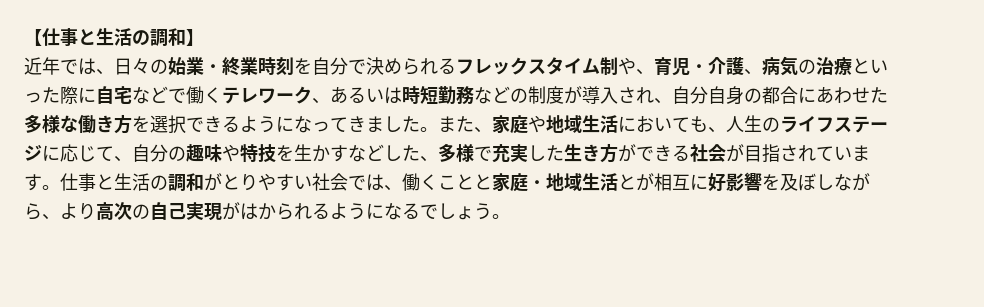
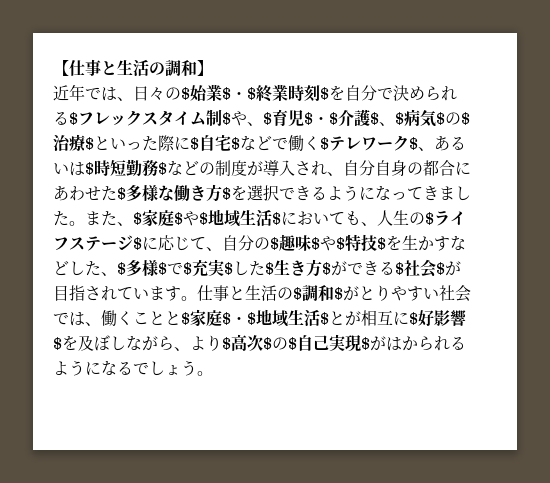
- 近年では、日々の始業・終業時刻を自分で決められるフレックスタイム制や、育児・介護、病気の治療といった際に自宅などで働くテレワーク、あるいは時短勤務などの制度が導入され、自分自身の都合にあわせた多様な働き方を選択できるようになってきました。
+ 近年では、日々の$始業$・$終業時刻$を自分で決められる$フレックスタイム制$や、$育児$・$介護$、$病気$の$治療$といった際に$自宅$などで働く$テレワーク$、あるいは$時短勤務$などの制度が導入され、自分自身の都合にあわせた$多様な働き方$を選択できるようになってきました。
- また、家庭や地域生活においても、人生のライフステージに応じて、自分の趣味や特技を生かすなどした、多様で充実した生き方ができる社会が目指されています。
+ また、$家庭$や$地域生活$においても、人生の$ライフステージ$に応じて、自分の$趣味$や$特技$を生かすなどした、$多様$で$充実$した$生き方$ができる$社会$が目指されています。
- 仕事と生活の調和がとりやすい社会では、働くことと家庭・地域生活とが相互に好影響を及ぼしながら、より高次の自己実現がはかられるようになるでしょう。
+ 仕事と生活の$調和$がとりやすい社会では、働くことと$家庭$・$地域生活$とが相互に$好影響$を及ぼしながら、より$高次$の$自己実現$がはかられるようになるでしょう。

